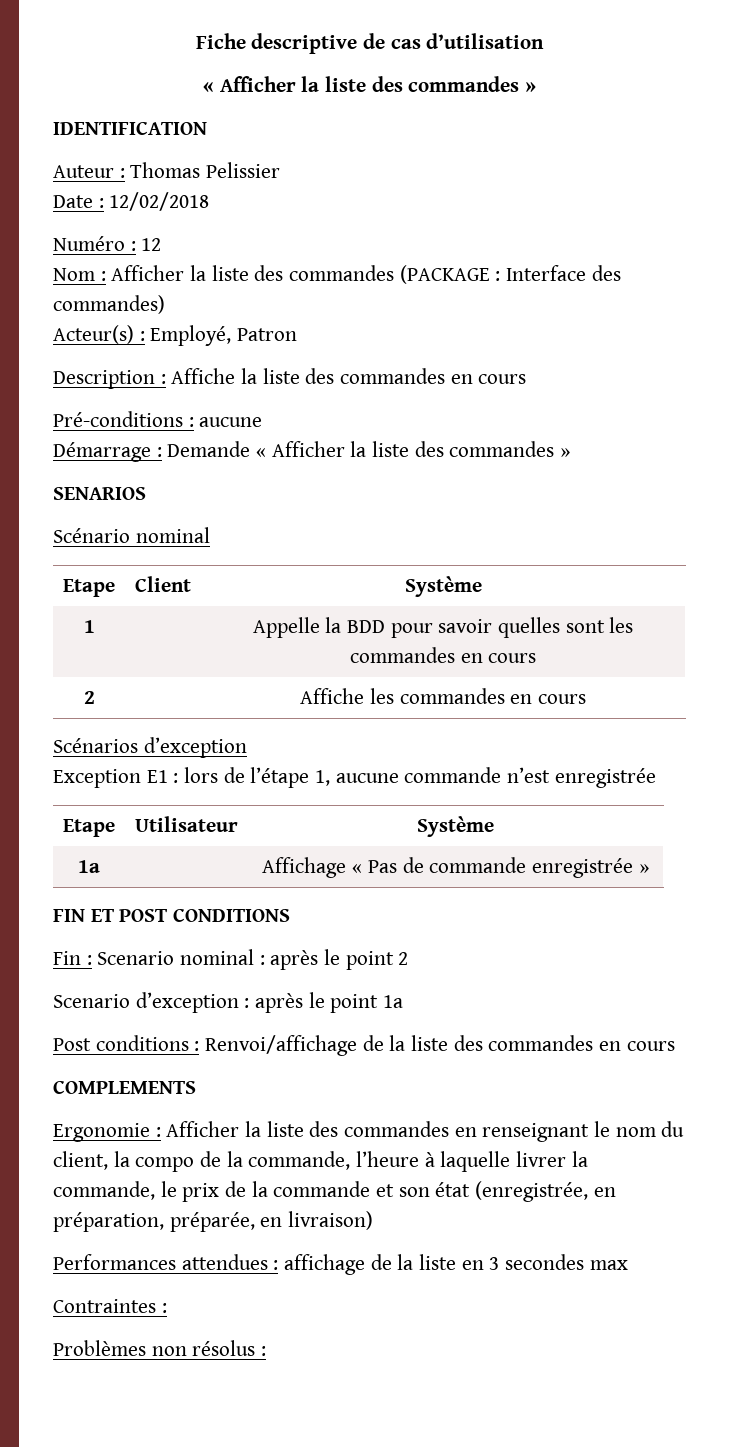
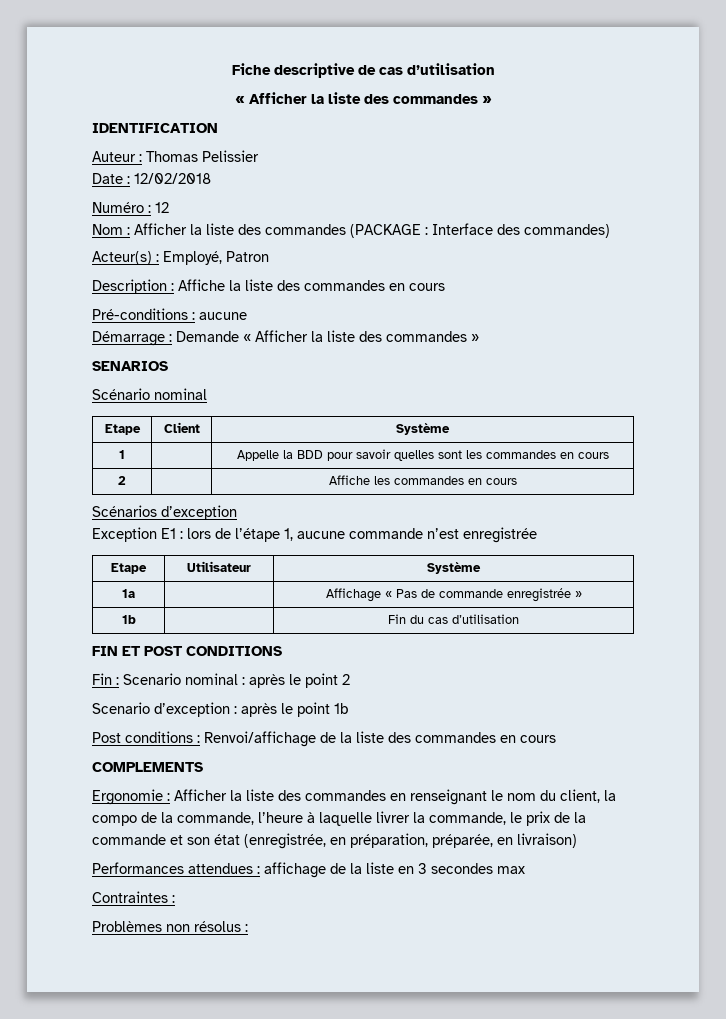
+ 1b | | Fin du cas d’utilisation
- Scenario d’exception : après le point 1a
+ Scenario d’exception : après le point 1b

